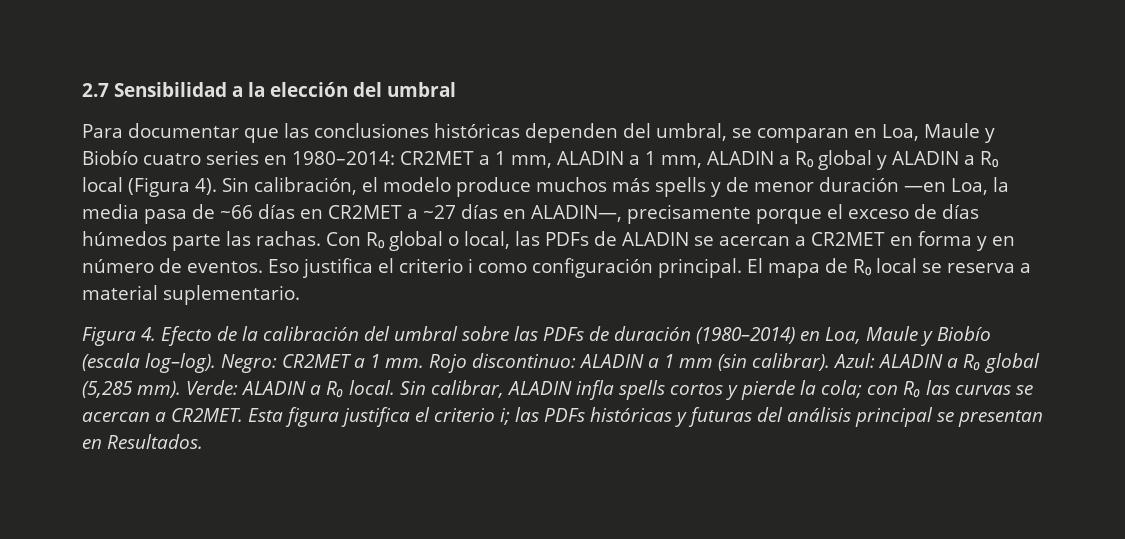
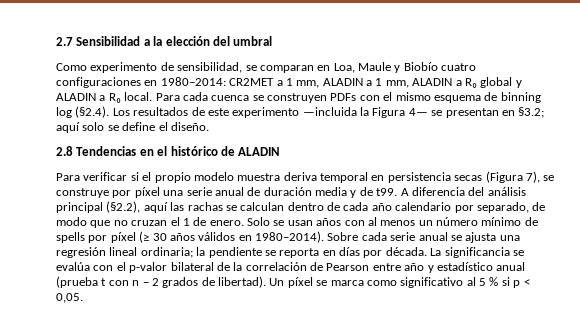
- Para documentar que las conclusiones históricas dependen del umbral, se comparan en Loa, Maule y Biobío cuatro series en 1980–2014: CR2MET a 1 mm, ALADIN a 1 mm, ALADIN a R₀ global y ALADIN a R₀ local (Figura 4). Sin calibración, el modelo produce muchos más spells y de menor duración —en Loa, la media pasa de ~66 días en CR2MET a ~27 días en ALADIN—, precisamente porque el exceso de días húmedos parte las rachas. Con R₀ global o local, las PDFs de ALADIN se acercan a CR2MET en forma y en número de eventos. Eso justifica el criterio i como configuración principal. El mapa de R₀ local se reserva a material suplementario.
- Figura 4. Efecto de la calibración del umbral sobre las PDFs de duración (1980–2014) en Loa, Maule y Biobío (escala log–log). Negro: CR2MET a 1 mm. Rojo discontinuo: ALADIN a 1 mm (sin calibrar). Azul: ALADIN a R₀ global (5,285 mm). Verde: ALADIN a R₀ local. Sin calibrar, ALADIN infla spells cortos y pierde la cola; con R₀ las curvas se acercan a CR2MET. Esta figura justifica el criterio i; las PDFs históricas y futuras del análisis principal se presentan en Resultados.
+ Como experimento de sensibilidad, se comparan en Loa, Maule y Biobío cuatro configuraciones en 1980–2014: CR2MET a 1 mm, ALADIN a 1 mm, ALADIN a R₀ global y ALADIN a R₀ local. Para cada cuenca se construyen PDFs con el mismo esquema de binning log (§2.4). Los resultados de este experimento —incluida la Figura 4— se presentan en §3.2; aquí solo se define el diseño.
+ 2.8 Tendencias en el histórico de ALADIN
+ Para verificar si el propio modelo muestra deriva temporal en persistencia secas (Figura 7), se construye por píxel una serie anual de duración media y de t99. A diferencia del análisis principal (§2.2), aquí las rachas se calculan dentro de cada año calendario por separado, de modo que no cruzan el 1 de enero. Solo se usan años con al menos un número mínimo de spells por píxel (≥ 30 años válidos en 1980–2014). Sobre cada serie anual se ajusta una regresión lineal ordinaria; la pendiente se reporta en días por década. La significancia se evalúa con el p-valor bilateral de la correlación de Pearson entre año y estadístico anual (prueba t con n − 2 grados de libertad). Un píxel se marca como significativo al 5 % si p < 0,05.

